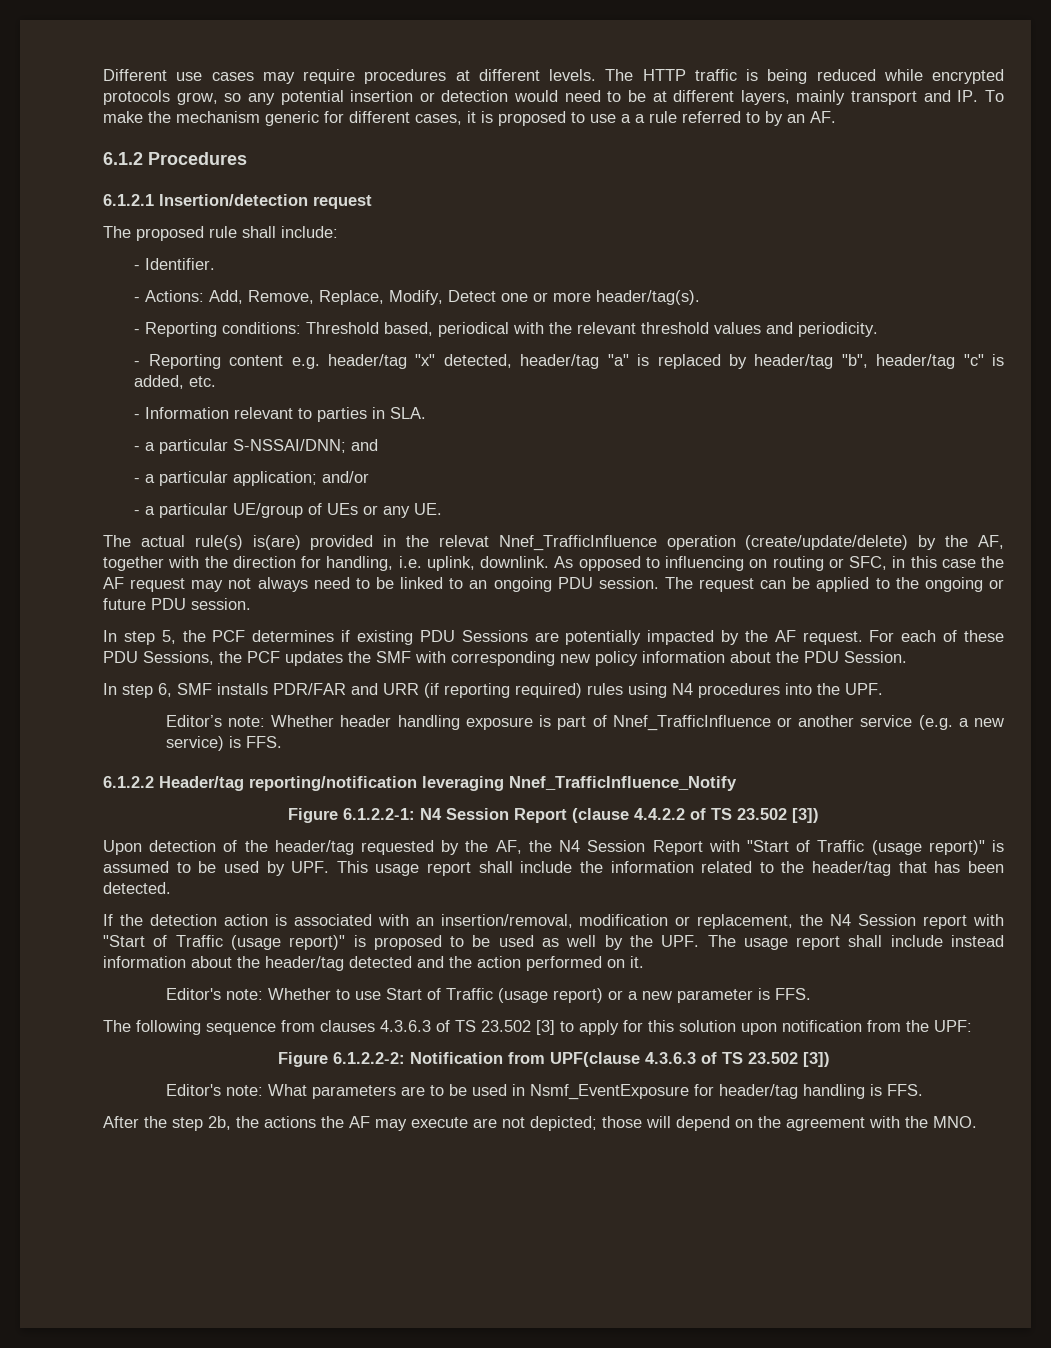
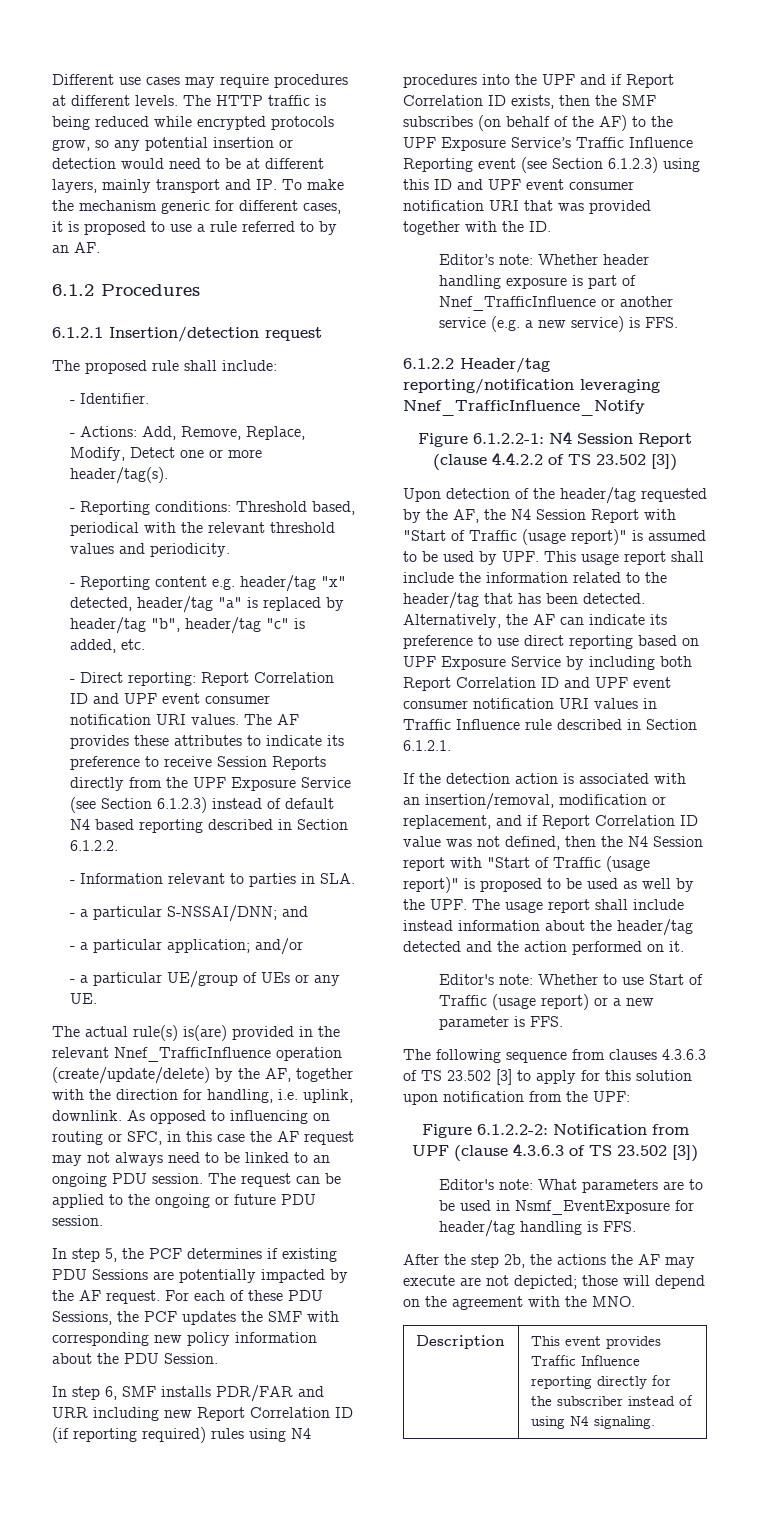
- The HTTP traffic is being reduced while encrypted protocols grow, so any potential insertion or detection would need to be at different layers, mainly transport and IP. To make the mechanism generic for different cases, it is proposed to use a a rule referred to by an AF.
+ The HTTP traffic is being reduced while encrypted protocols grow, so any potential insertion or detection would need to be at different layers, mainly transport and IP. To make the mechanism generic for different cases, it is proposed to use a rule referred to by an AF.
+ - Direct reporting: Report Correlation ID and UPF event consumer notification URI values. The AF provides these attributes to indicate its preference to receive Session Reports directly from the UPF Exposure Service (see Section 6.1.2.3) instead of default N4 based reporting described in Section 6.1.2.2.
- The actual rule(s) is(are) provided in the relevat Nnef_TrafficInfluence operation (create/update/delete) by the AF, together with the direction for handling, i.e. uplink, downlink.
+ The actual rule(s) is(are) provided in the relevant Nnef_TrafficInfluence operation (create/update/delete) by the AF, together with the direction for handling, i.e. uplink, downlink.
- In step 6, SMF installs PDR/FAR and URR (if reporting required) rules using N4 procedures into the UPF.
+ In step 6, SMF installs PDR/FAR and URR including new Report Correlation ID (if reporting required) rules using N4 procedures into the UPF and if Report Correlation ID exists, then the SMF subscribes (on behalf of the AF) to the UPF Exposure Service’s Traffic Influence Reporting event (see Section 6.1.2.3) using this ID and UPF event consumer notification URI that was provided together with the ID.
+ Alternatively, the AF can indicate its preference to use direct reporting based on UPF Exposure Service by including both Report Correlation ID and UPF event consumer notification URI values in Traffic Influence rule described in Section 6.1.2.1.
- If the detection action is associated with an insertion/removal, modification or replacement, the N4 Session report with "Start of Traffic (usage report)" is proposed to be used as well by the UPF. The usage report shall include instead information about the header/tag detected and the action performed on it.
+ If the detection action is associated with an insertion/removal, modification or replacement, and if Report Correlation ID value was not defined, then the N4 Session report with "Start of Traffic (usage report)" is proposed to be used as well by the UPF. The usage report shall include instead information about the header/tag detected and the action performed on it.
- Figure 6.1.2.2-2: Notification from UPF(clause 4.3.6.3 of TS 23.502 [3])
+ Figure 6.1.2.2-2: Notification from UPF (clause 4.3.6.3 of TS 23.502 [3])
+ Description | This event provides Traffic Influence reporting directly for the subscriber instead of using N4 signaling.

